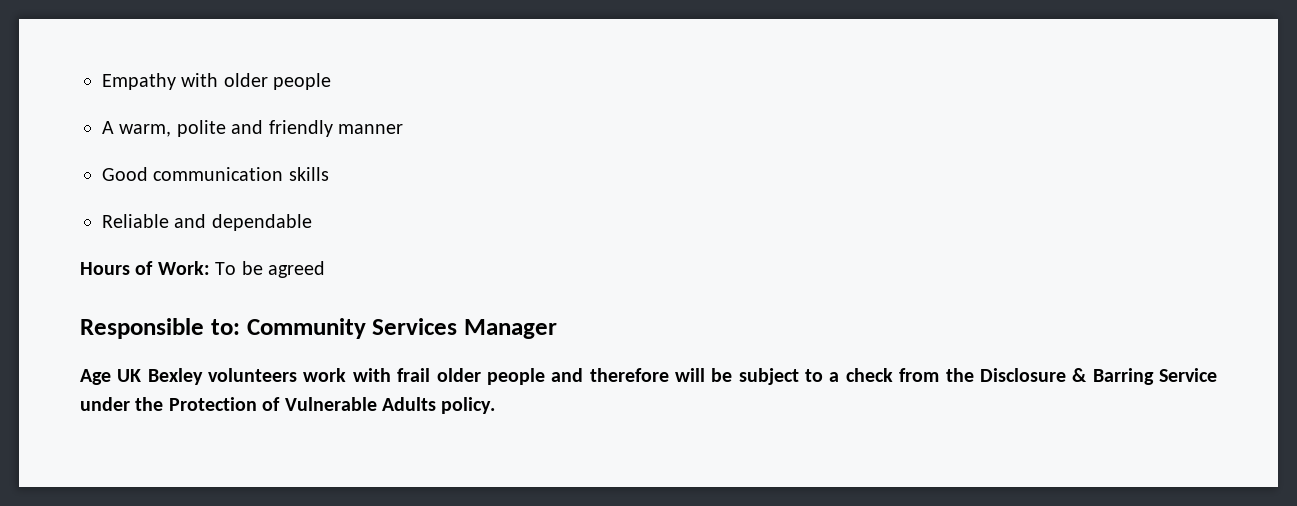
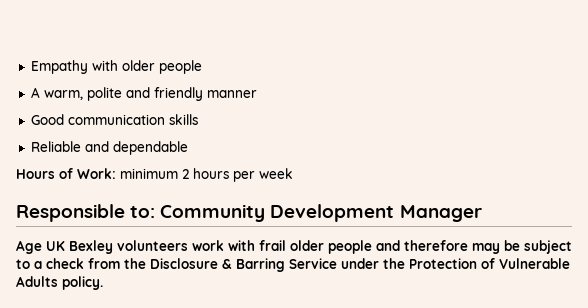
- Hours of Work: To be agreed
+ Hours of Work: minimum 2 hours per week
- Responsible to: Community Services Manager
+ Responsible to: Community Development Manager
- Age UK Bexley volunteers work with frail older people and therefore will be subject to a check from the Disclosure & Barring Service under the Protection of Vulnerable Adults policy.
+ Age UK Bexley volunteers work with frail older people and therefore may be subject to a check from the Disclosure & Barring Service under the Protection of Vulnerable Adults policy.

